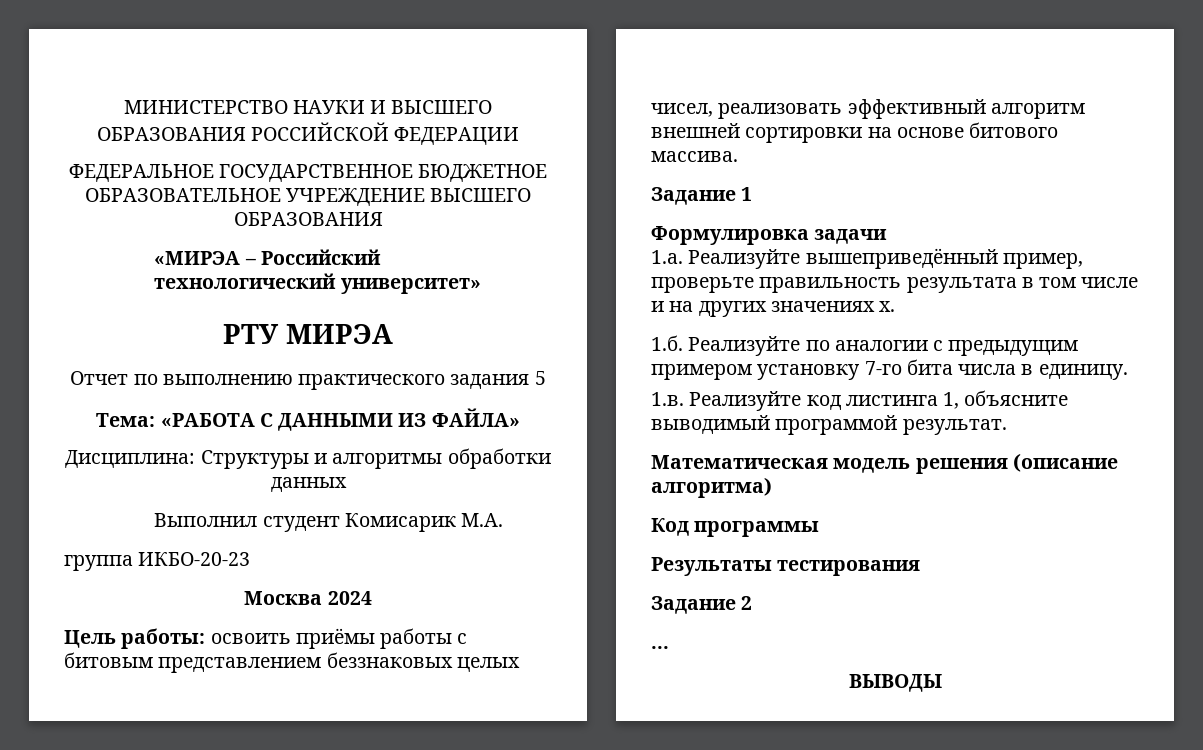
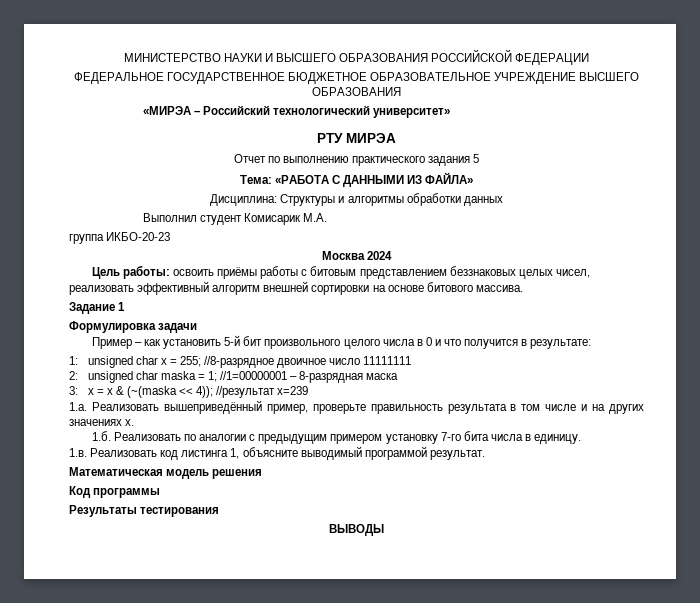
+ Пример – как установить 5-й бит произвольного целого числа в 0 и что получится в результате:
+ 1: unsigned char x = 255; //8-разрядное двоичное число 11111111
+ 2: unsigned char maska = 1; //1=00000001 – 8-разрядная маска
+ 3: x = x & (~(maska << 4)); //результат x=239
- 1.а. Реализуйте вышеприведённый пример, проверьте правильность результата в том числе и на других значениях х.
+ 1.а. Реализовать вышеприведённый пример, проверьте правильность результата в том числе и на других значениях х.
- 1.б. Реализуйте по аналогии с предыдущим примером установку 7-го бита числа в единицу.
+ 1.б. Реализовать по аналогии с предыдущим примером установку 7-го бита числа в единицу.
- 1.в. Реализуйте код листинга 1, объясните выводимый программой результат.
+ 1.в. Реализовать код листинга 1, объясните выводимый программой результат.
- Математическая модель решения (описание алгоритма)
+ Математическая модель решения
- Задание 2
- ...

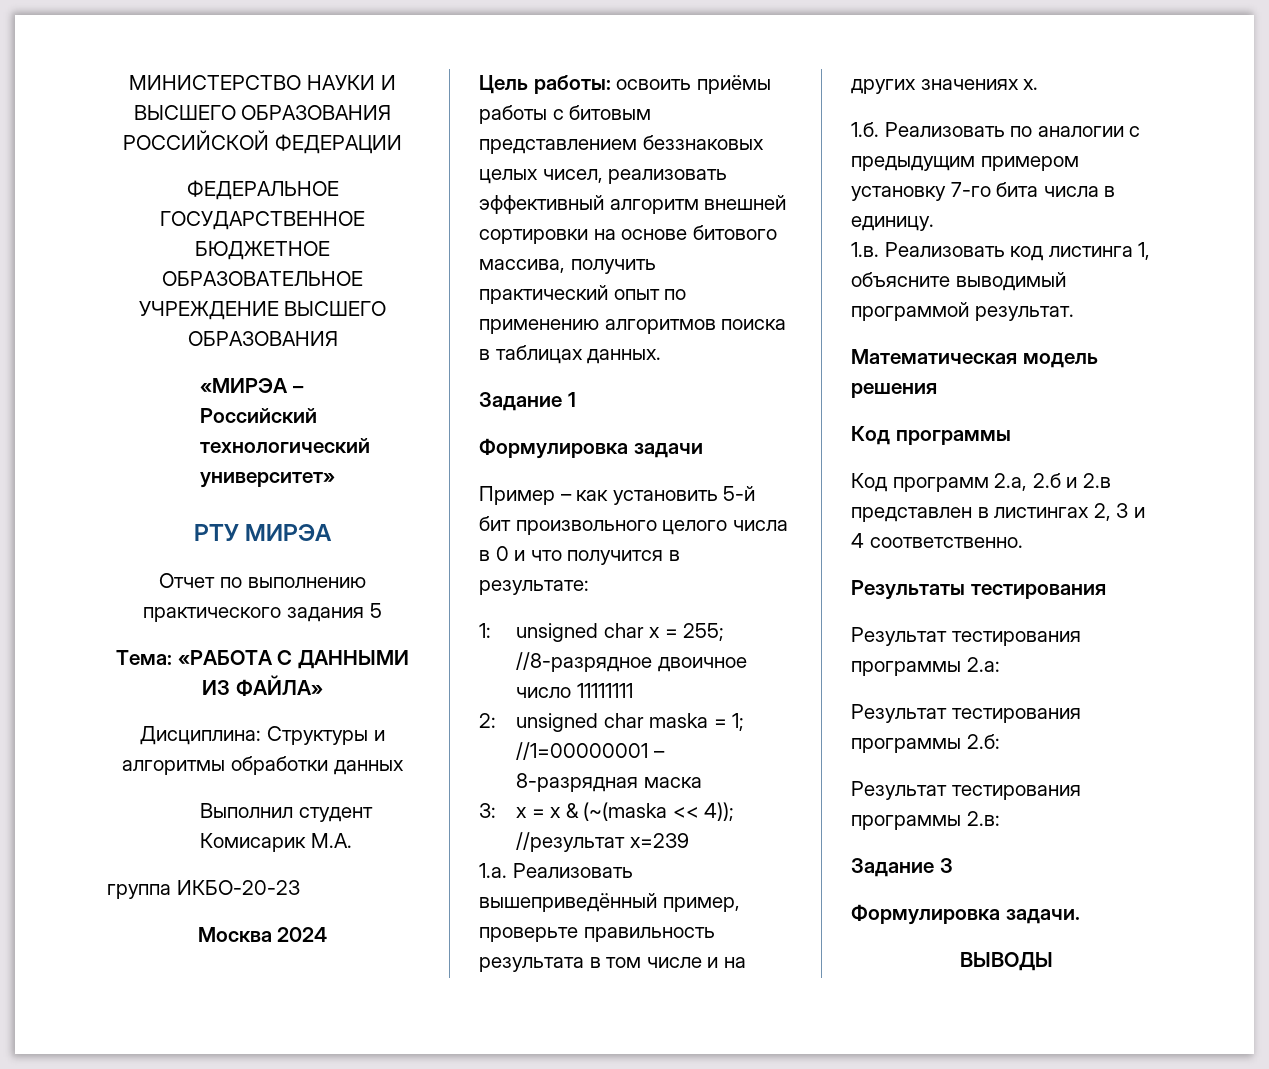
- Цель работы: освоить приёмы работы с битовым представлением беззнаковых целых чисел, реализовать эффективный алгоритм внешней сортировки на основе битового массива.
+ Цель работы: освоить приёмы работы с битовым представлением беззнаковых целых чисел, реализовать эффективный алгоритм внешней сортировки на основе битового массива, получить практический опыт по применению алгоритмов поиска в таблицах данных.
+ Код программ 2.а, 2.б и 2.в представлен в листингах 2, 3 и 4 соответственно.
  Результаты тестирования
+ Результат тестирования программы 2.а:
+ Результат тестирования программы 2.б:
+ Результат тестирования программы 2.в:
+ Задание 3
+ Формулировка задачи.

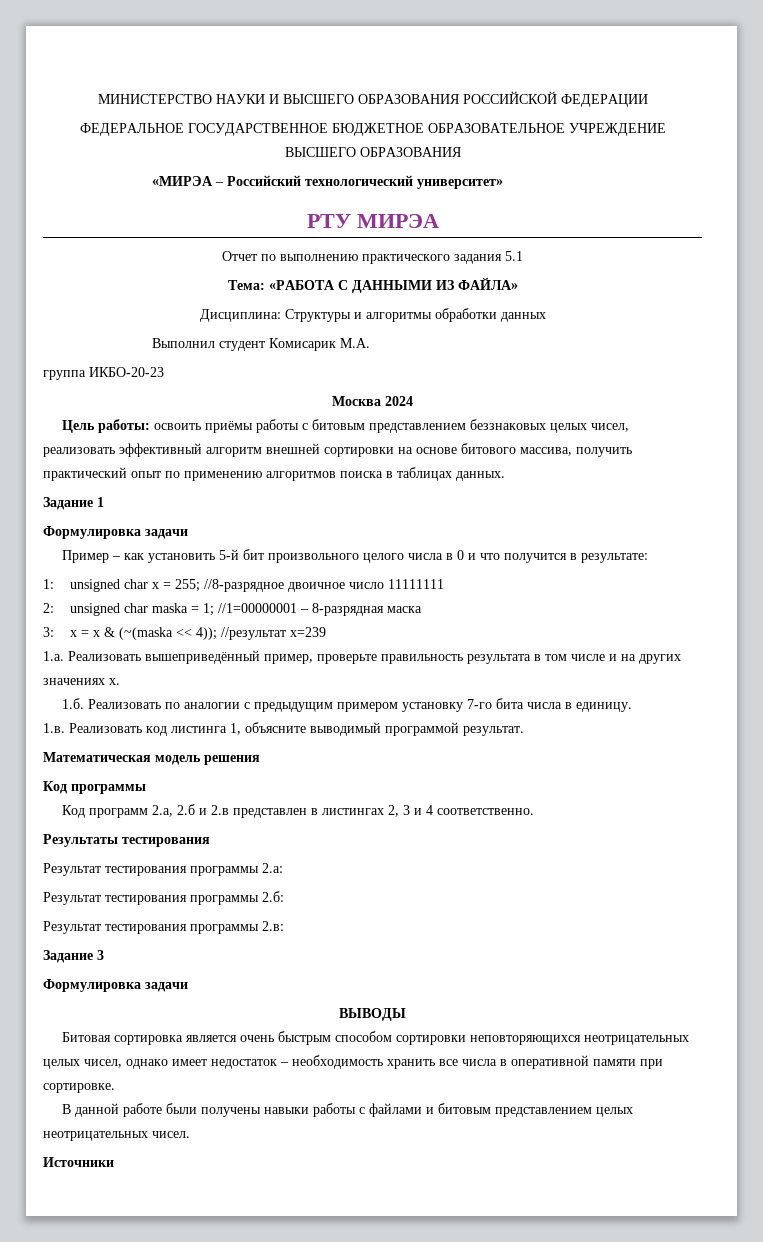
- Отчет по выполнению практического задания 5
+ Отчет по выполнению практического задания 5.1
  Задание 3
- Формулировка задачи.
+ Формулировка задачи
+ Битовая сортировка является очень быстрым способом сортировки неповторяющихся неотрицательных целых чисел, однако имеет недостаток – необходимость хранить все числа в оперативной памяти при сортировке.
+ В данной работе были получены навыки работы с файлами и битовым представлением целых неотрицательных чисел.
+ Источники

